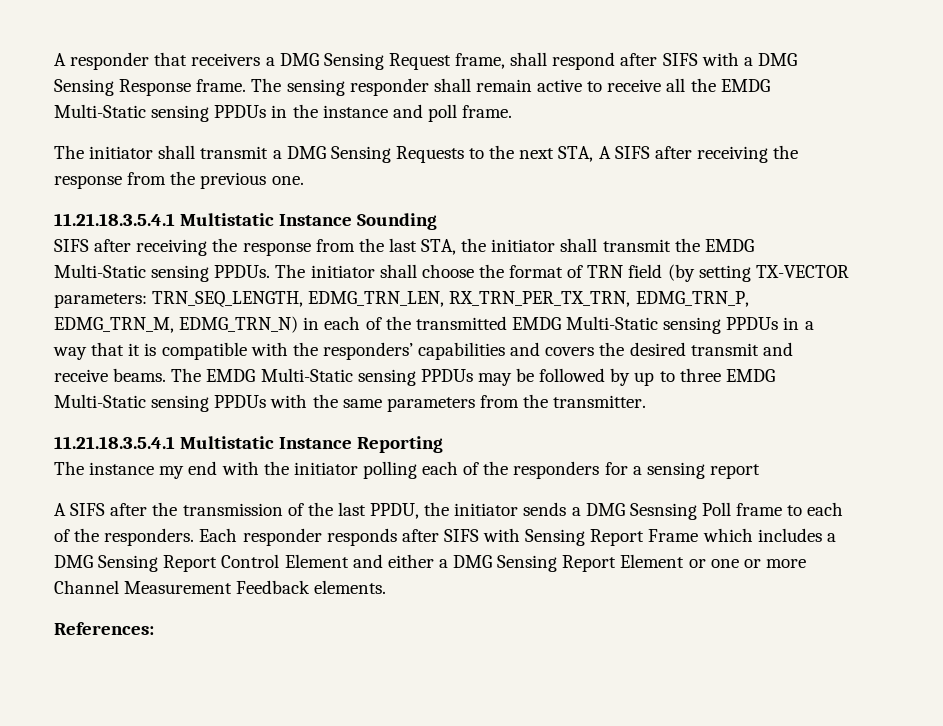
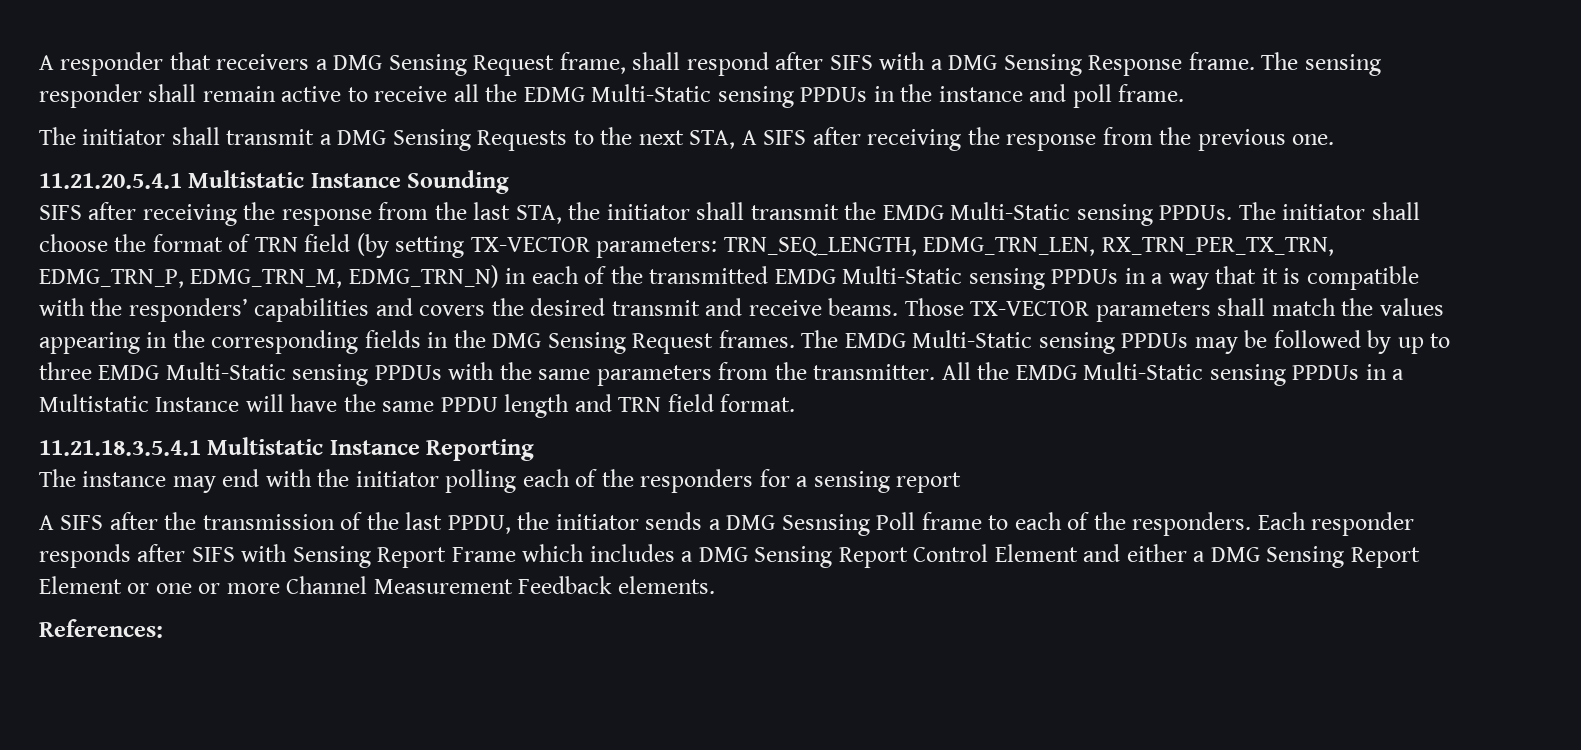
- The sensing responder shall remain active to receive all the EMDG Multi-Static sensing PPDUs in the instance and poll frame.
+ The sensing responder shall remain active to receive all the EDMG Multi-Static sensing PPDUs in the instance and poll frame.
- 11.21.18.3.5.4.1 Multistatic Instance Sounding
+ 11.21.20.5.4.1 Multistatic Instance Sounding
+ Those TX-VECTOR parameters shall match the values appearing in the corresponding fields in the DMG Sensing Request frames.
+ All the EMDG Multi-Static sensing PPDUs in a Multistatic Instance will have the same PPDU length and TRN field format.
- The instance my end with the initiator polling each of the responders for a sensing report
+ The instance may end with the initiator polling each of the responders for a sensing report

